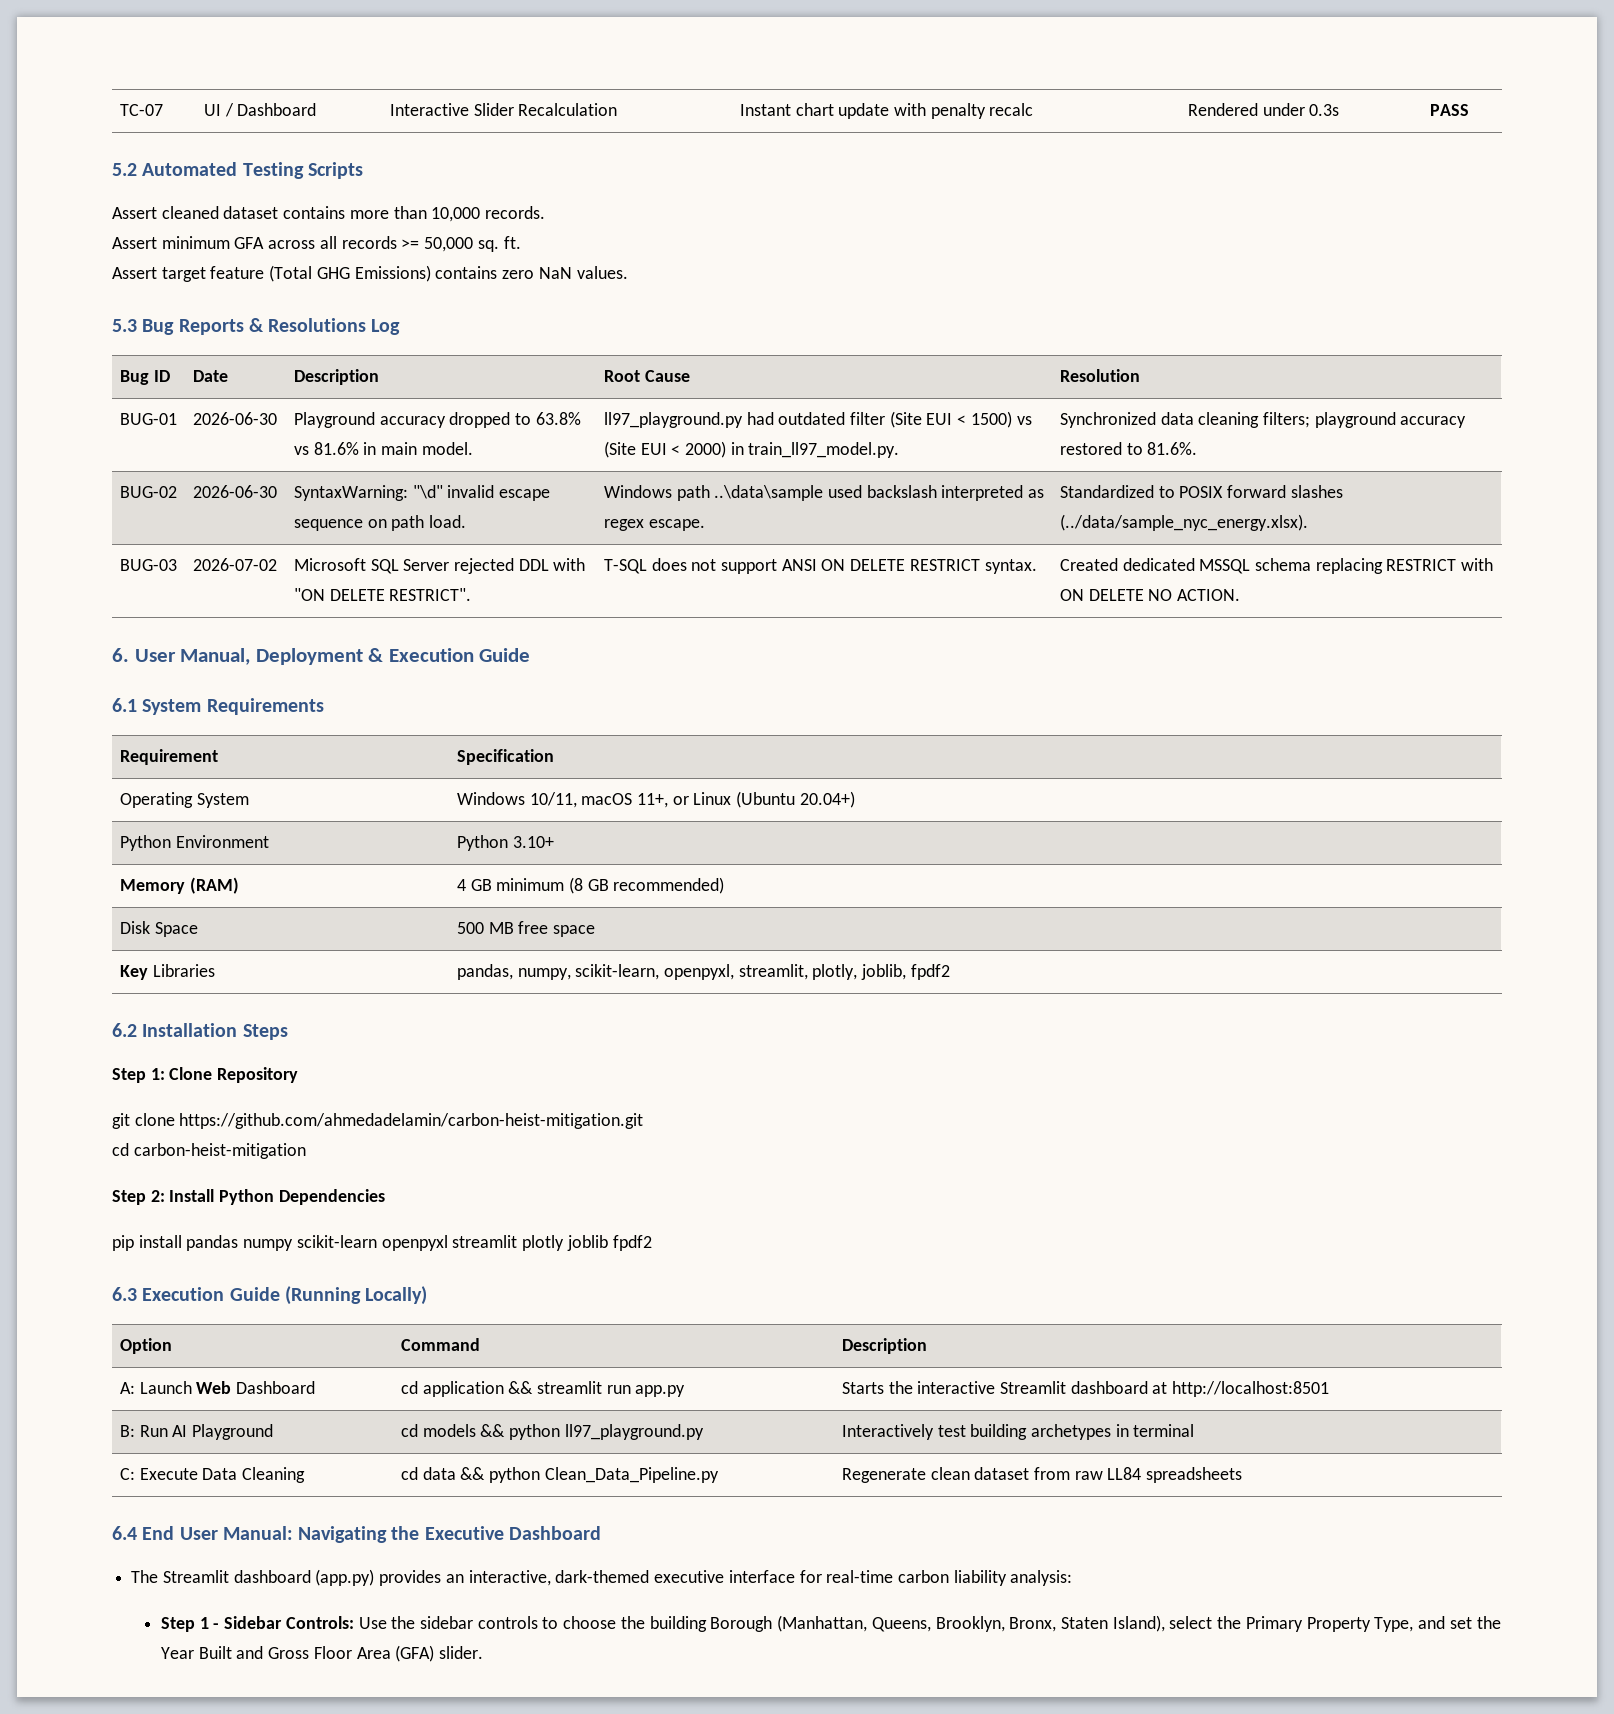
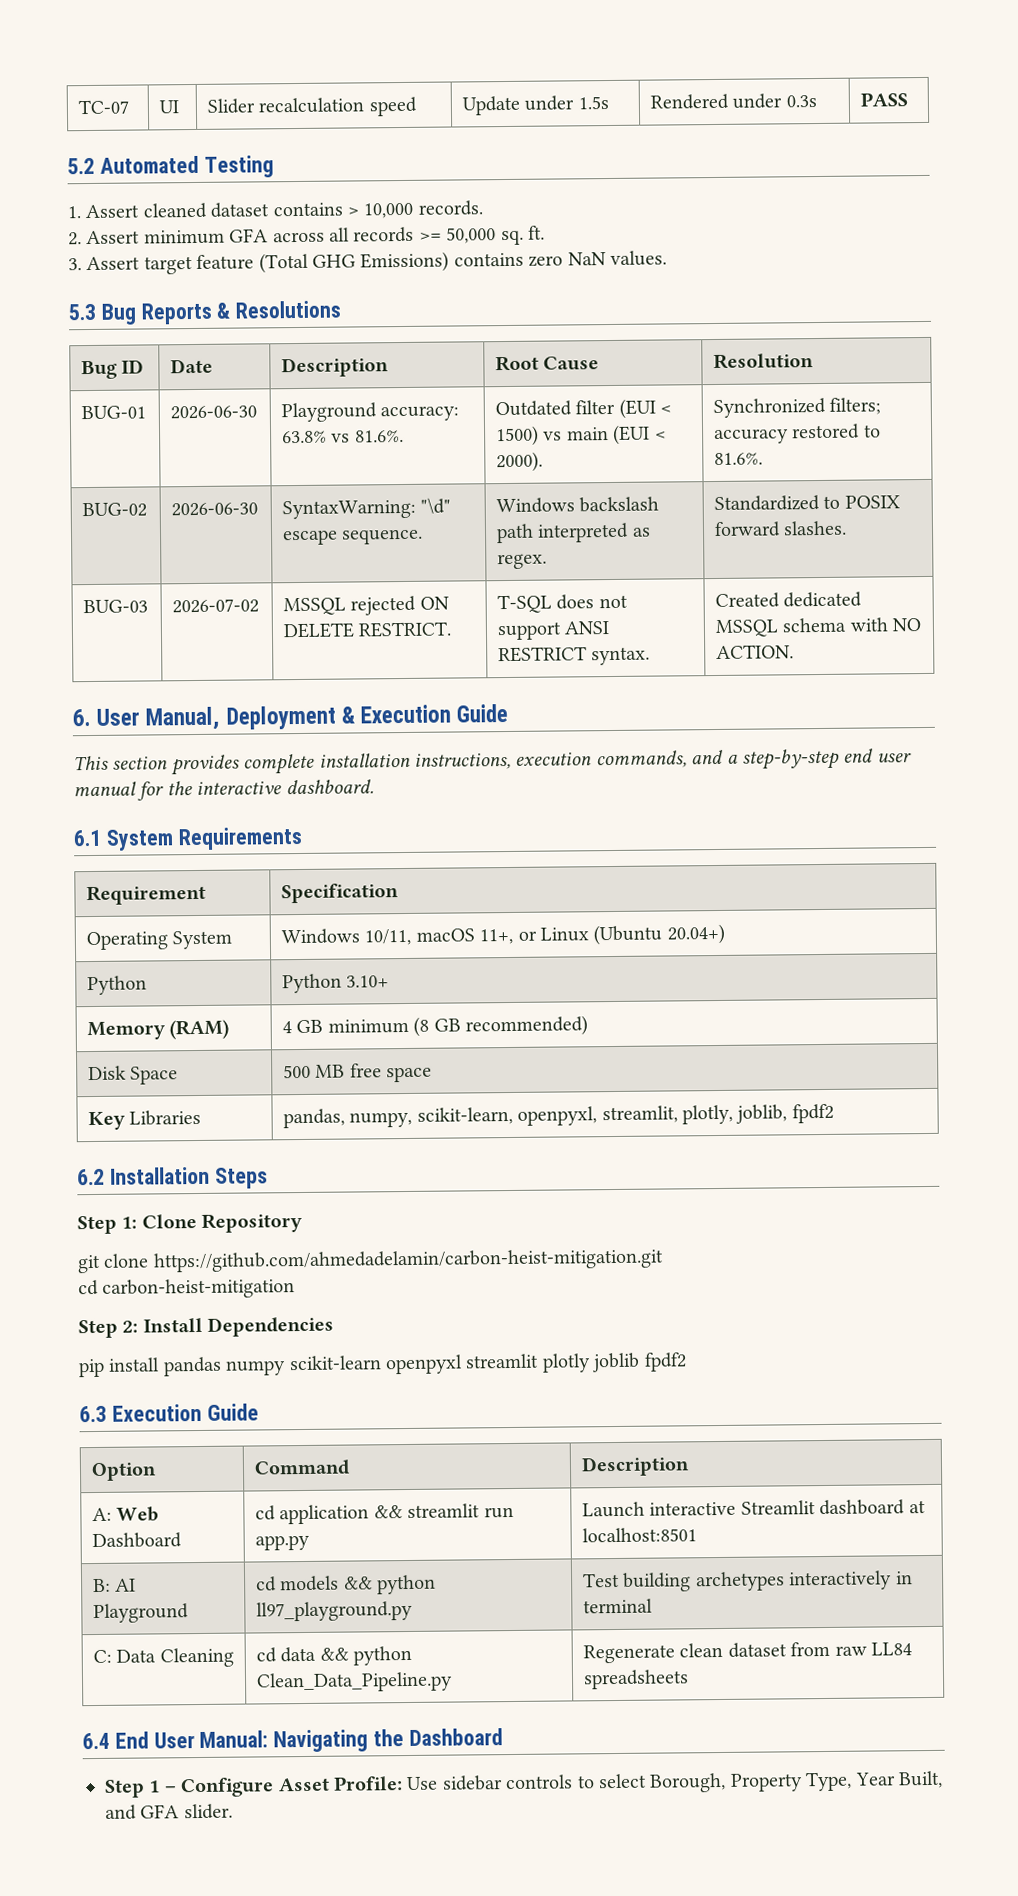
- TC-07 | UI / Dashboard | Interactive Slider Recalculation | Instant chart update with penalty recalc | Rendered under 0.3s | PASS
+ TC-07 | UI | Slider recalculation speed | Update under 1.5s | Rendered under 0.3s | PASS
- 5.2 Automated Testing Scripts
- Assert cleaned dataset contains more than 10,000 records.
+ 5.2 Automated Testing
+ 1. Assert cleaned dataset contains > 10,000 records.
- Assert minimum GFA across all records >= 50,000 sq. ft.
+ 2. Assert minimum GFA across all records >= 50,000 sq. ft.
- Assert target feature (Total GHG Emissions) contains zero NaN values.
+ 3. Assert target feature (Total GHG Emissions) contains zero NaN values.
- 5.3 Bug Reports & Resolutions Log
+ 5.3 Bug Reports & Resolutions
- BUG-01 | 2026-06-30 | Playground accuracy dropped to 63.8% vs 81.6% in main model. | ll97_playground.py had outdated filter (Site EUI < 1500) vs (Site EUI < 2000) in train_ll97_model.py. | Synchronized data cleaning filters; playground accuracy restored to 81.6%.
+ BUG-01 | 2026-06-30 | Playground accuracy: 63.8% vs 81.6%. | Outdated filter (EUI < 1500) vs main (EUI < 2000). | Synchronized filters; accuracy restored to 81.6%.
- BUG-02 | 2026-06-30 | SyntaxWarning: "\d" invalid escape sequence on path load. | Windows path ..\data\sample used backslash interpreted as regex escape. | Standardized to POSIX forward slashes (../data/sample_nyc_energy.xlsx).
+ BUG-02 | 2026-06-30 | SyntaxWarning: "\d" escape sequence. | Windows backslash path interpreted as regex. | Standardized to POSIX forward slashes.
- BUG-03 | 2026-07-02 | Microsoft SQL Server rejected DDL with "ON DELETE RESTRICT". | T-SQL does not support ANSI ON DELETE RESTRICT syntax. | Created dedicated MSSQL schema replacing RESTRICT with ON DELETE NO ACTION.
+ BUG-03 | 2026-07-02 | MSSQL rejected ON DELETE RESTRICT. | T-SQL does not support ANSI RESTRICT syntax. | Created dedicated MSSQL schema with NO ACTION.
+ This section provides complete installation instructions, execution commands, and a step-by-step end user manual for the interactive dashboard.
- Python Environment | Python 3.10+
+ Python | Python 3.10+
- Step 2: Install Python Dependencies
+ Step 2: Install Dependencies
- 6.3 Execution Guide (Running Locally)
+ 6.3 Execution Guide
- A: Launch Web Dashboard | cd application && streamlit run app.py | Starts the interactive Streamlit dashboard at http://localhost:8501
+ A: Web Dashboard | cd application && streamlit run app.py | Launch interactive Streamlit dashboard at localhost:8501
- B: Run AI Playground | cd models && python ll97_playground.py | Interactively test building archetypes in terminal
+ B: AI Playground | cd models && python ll97_playground.py | Test building archetypes interactively in terminal
- C: Execute Data Cleaning | cd data && python Clean_Data_Pipeline.py | Regenerate clean dataset from raw LL84 spreadsheets
+ C: Data Cleaning | cd data && python Clean_Data_Pipeline.py | Regenerate clean dataset from raw LL84 spreadsheets
- 6.4 End User Manual: Navigating the Executive Dashboard
+ 6.4 End User Manual: Navigating the Dashboard
- The Streamlit dashboard (app.py) provides an interactive, dark-themed executive interface for real-time carbon liability analysis:
- Step 1 - Sidebar Controls: Use the sidebar controls to choose the building Borough (Manhattan, Queens, Brooklyn, Bronx, Staten Island), select the Primary Property Type, and set the Year Built and Gross Floor Area (GFA) slider.
+ Step 1 – Configure Asset Profile: Use sidebar controls to select Borough, Property Type, Year Built, and GFA slider.

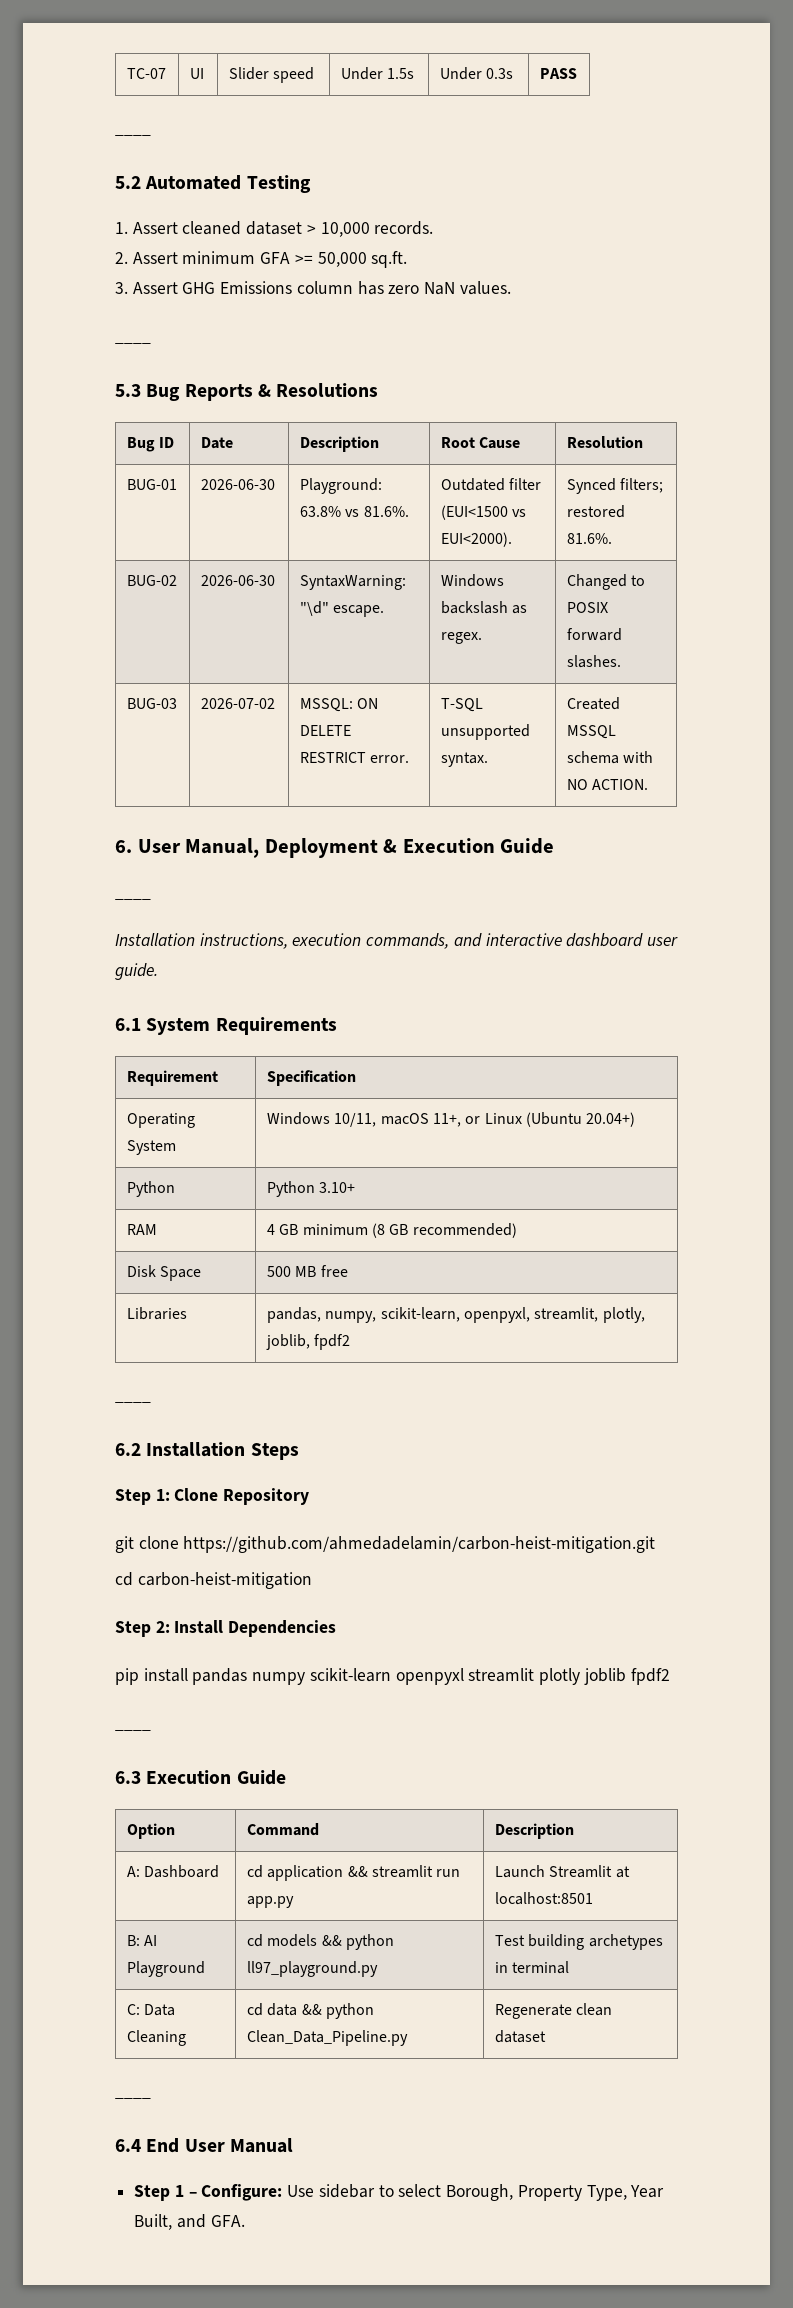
- TC-07 | UI | Slider recalculation speed | Update under 1.5s | Rendered under 0.3s | PASS
+ TC-07 | UI | Slider speed | Under 1.5s | Under 0.3s | PASS
+ ____
- 1. Assert cleaned dataset contains > 10,000 records.
+ 1. Assert cleaned dataset > 10,000 records.
- 2. Assert minimum GFA across all records >= 50,000 sq. ft.
- 3. Assert target feature (Total GHG Emissions) contains zero NaN values.
+ 2. Assert minimum GFA >= 50,000 sq.ft.
+ 3. Assert GHG Emissions column has zero NaN values.
+ ____
- BUG-01 | 2026-06-30 | Playground accuracy: 63.8% vs 81.6%. | Outdated filter (EUI < 1500) vs main (EUI < 2000). | Synchronized filters; accuracy restored to 81.6%.
+ BUG-01 | 2026-06-30 | Playground: 63.8% vs 81.6%. | Outdated filter (EUI<1500 vs EUI<2000). | Synced filters; restored 81.6%.
- BUG-02 | 2026-06-30 | SyntaxWarning: "\d" escape sequence. | Windows backslash path interpreted as regex. | Standardized to POSIX forward slashes.
+ BUG-02 | 2026-06-30 | SyntaxWarning: "\d" escape. | Windows backslash as regex. | Changed to POSIX forward slashes.
- BUG-03 | 2026-07-02 | MSSQL rejected ON DELETE RESTRICT. | T-SQL does not support ANSI RESTRICT syntax. | Created dedicated MSSQL schema with NO ACTION.
+ BUG-03 | 2026-07-02 | MSSQL: ON DELETE RESTRICT error. | T-SQL unsupported syntax. | Created MSSQL schema with NO ACTION.
  6. User Manual, Deployment & Execution Guide
- This section provides complete installation instructions, execution commands, and a step-by-step end user manual for the interactive dashboard.
+ ____
+ Installation instructions, execution commands, and interactive dashboard user guide.
- Memory (RAM) | 4 GB minimum (8 GB recommended)
+ RAM | 4 GB minimum (8 GB recommended)
- Disk Space | 500 MB free space
- Key Libraries | pandas, numpy, scikit-learn, openpyxl, streamlit, plotly, joblib, fpdf2
+ Disk Space | 500 MB free
+ Libraries | pandas, numpy, scikit-learn, openpyxl, streamlit, plotly, joblib, fpdf2
+ ____
  pip install pandas numpy scikit-learn openpyxl streamlit plotly joblib fpdf2
+ ____
- A: Web Dashboard | cd application && streamlit run app.py | Launch interactive Streamlit dashboard at localhost:8501
+ A: Dashboard | cd application && streamlit run app.py | Launch Streamlit at localhost:8501
- B: AI Playground | cd models && python ll97_playground.py | Test building archetypes interactively in terminal
+ B: AI Playground | cd models && python ll97_playground.py | Test building archetypes in terminal
- C: Data Cleaning | cd data && python Clean_Data_Pipeline.py | Regenerate clean dataset from raw LL84 spreadsheets
+ C: Data Cleaning | cd data && python Clean_Data_Pipeline.py | Regenerate clean dataset
+ ____
- 6.4 End User Manual: Navigating the Dashboard
+ 6.4 End User Manual
- Step 1 – Configure Asset Profile: Use sidebar controls to select Borough, Property Type, Year Built, and GFA slider.
+ Step 1 – Configure: Use sidebar to select Borough, Property Type, Year Built, and GFA.

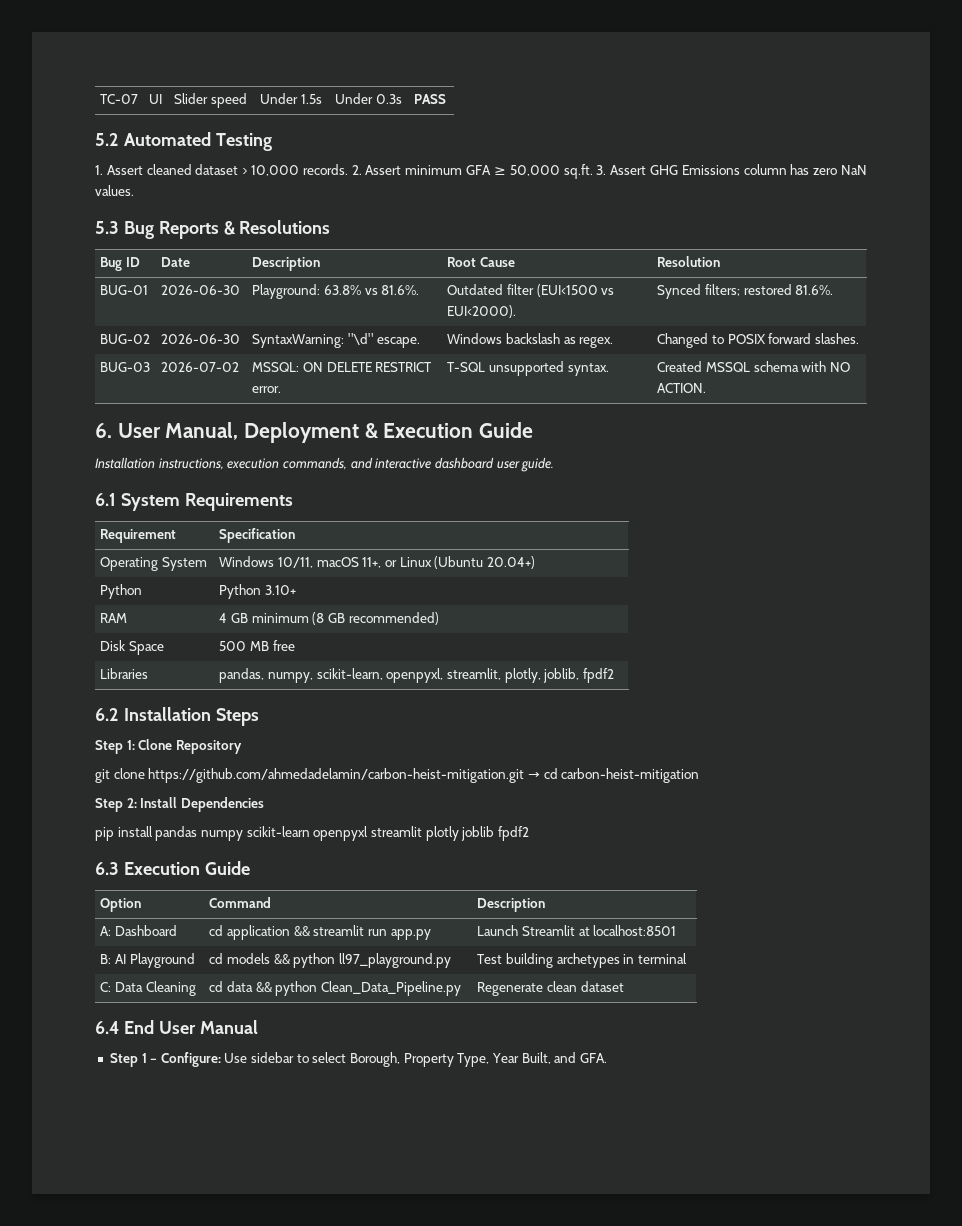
  TC-07 | UI | Slider speed | Under 1.5s | Under 0.3s | PASS
- ____
- 1. Assert cleaned dataset > 10,000 records.
- 2. Assert minimum GFA >= 50,000 sq.ft.
- 3. Assert GHG Emissions column has zero NaN values.
- ____
+ 1. Assert cleaned dataset > 10,000 records. 2. Assert minimum GFA ≥ 50,000 sq.ft. 3. Assert GHG Emissions column has zero NaN values.
  6. User Manual, Deployment & Execution Guide
- ____
  Libraries | pandas, numpy, scikit-learn, openpyxl, streamlit, plotly, joblib, fpdf2
- ____
- git clone https://github.com/ahmedadelamin/carbon-heist-mitigation.git
- cd carbon-heist-mitigation
+ git clone https://github.com/ahmedadelamin/carbon-heist-mitigation.git → cd carbon-heist-mitigation
  pip install pandas numpy scikit-learn openpyxl streamlit plotly joblib fpdf2
- ____
  C: Data Cleaning | cd data && python Clean_Data_Pipeline.py | Regenerate clean dataset
- ____

